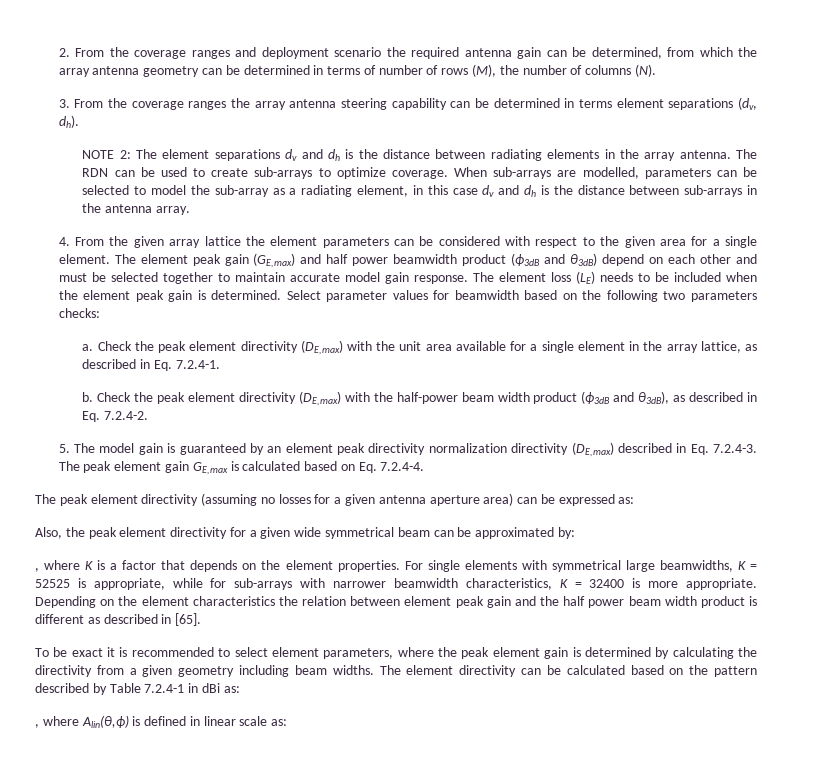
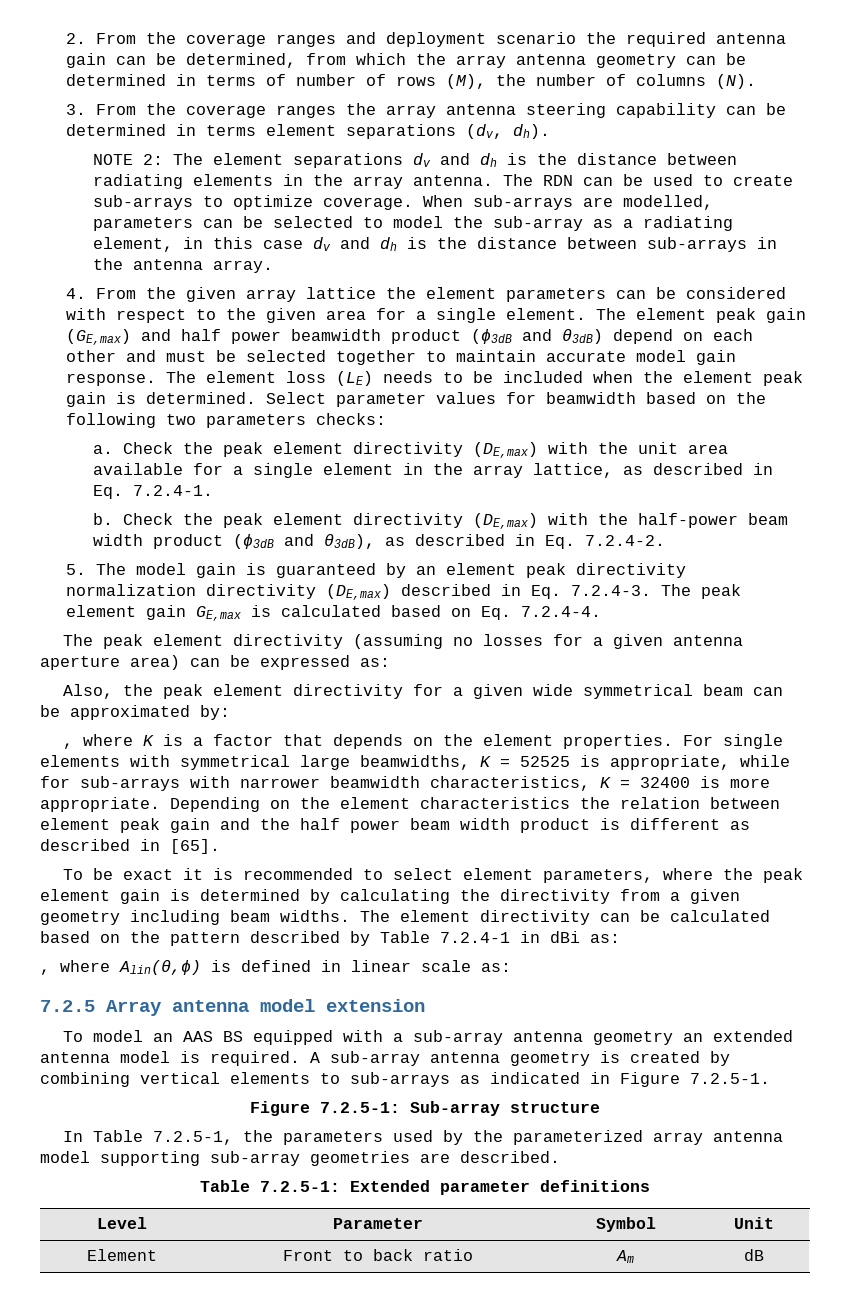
+ 7.2.5 Array antenna model extension
+ To model an AAS BS equipped with a sub-array antenna geometry an extended antenna model is required. A sub-array antenna geometry is created by combining vertical elements to sub-arrays as indicated in Figure 7.2.5-1.
+ Figure 7.2.5-1: Sub-array structure
+ In Table 7.2.5-1, the parameters used by the parameterized array antenna model supporting sub-array geometries are described.
+ Table 7.2.5-1: Extended parameter definitions
+ Level | Parameter | Symbol | Unit
+ Element | Front to back ratio | Am | dB

